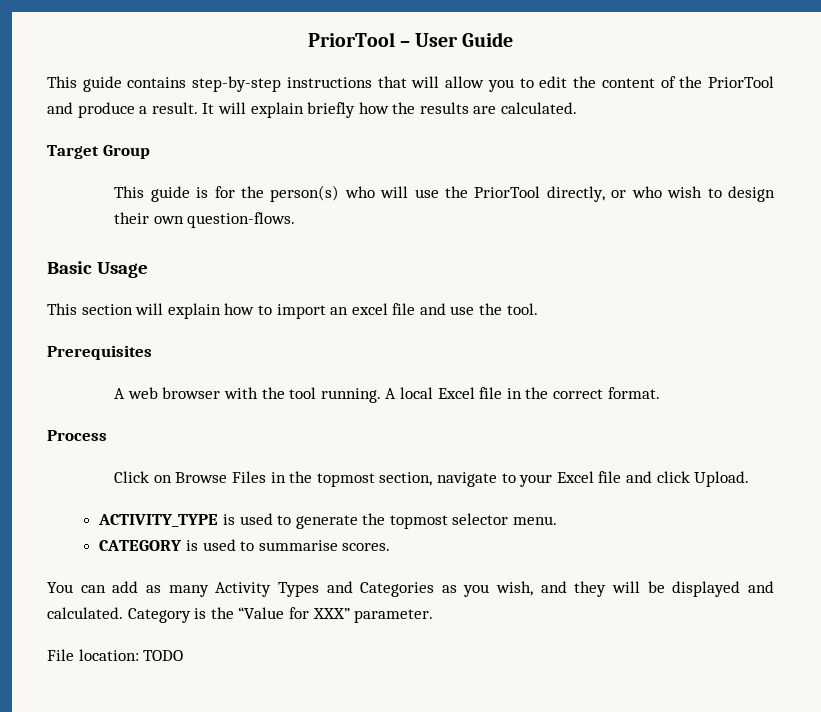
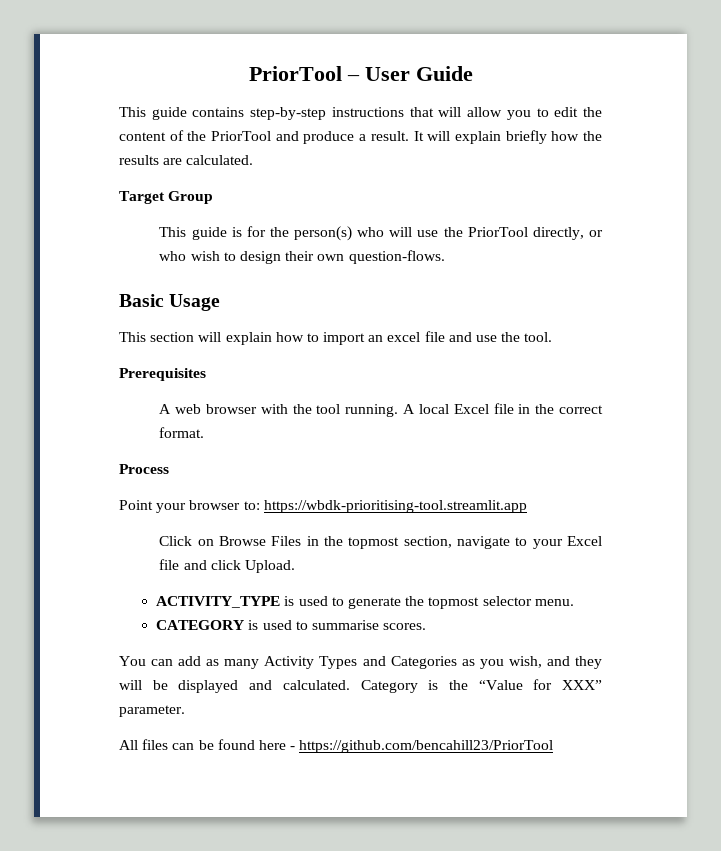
+ Point your browser to: https://wbdk-prioritising-tool.streamlit.app
- File location: TODO
+ All files can be found here - https://github.com/bencahill23/PriorTool

